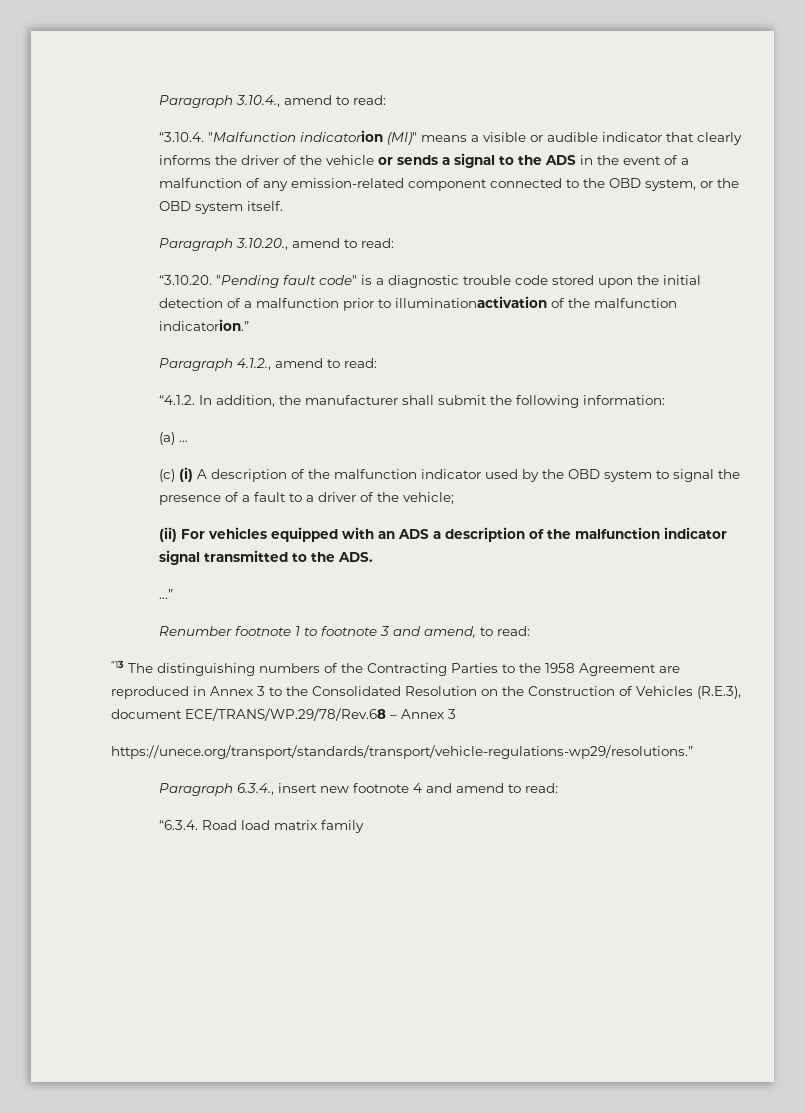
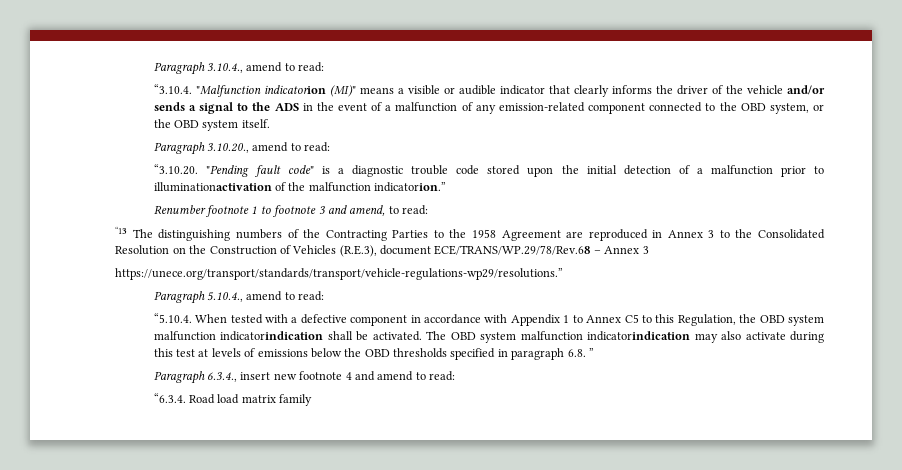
- “3.10.4. "Malfunction indicatorion (MI)" means a visible or audible indicator that clearly informs the driver of the vehicle or sends a signal to the ADS in the event of a malfunction of any emission-related component connected to the OBD system, or the OBD system itself.
+ “3.10.4. "Malfunction indicatorion (MI)" means a visible or audible indicator that clearly informs the driver of the vehicle and/or sends a signal to the ADS in the event of a malfunction of any emission-related component connected to the OBD system, or the OBD system itself.
- Paragraph 4.1.2., amend to read:
- “4.1.2. In addition, the manufacturer shall submit the following information:
- (a) …
- (c) (i) A description of the malfunction indicator used by the OBD system to signal the presence of a fault to a driver of the vehicle;
- (ii) For vehicles equipped with an ADS a description of the malfunction indicator signal transmitted to the ADS.
- …”
+ Paragraph 5.10.4., amend to read:
+ “5.10.4. When tested with a defective component in accordance with Appendix 1 to Annex C5 to this Regulation, the OBD system malfunction indicatorindication shall be activated. The OBD system malfunction indicatorindication may also activate during this test at levels of emissions below the OBD thresholds specified in paragraph 6.8. ”

